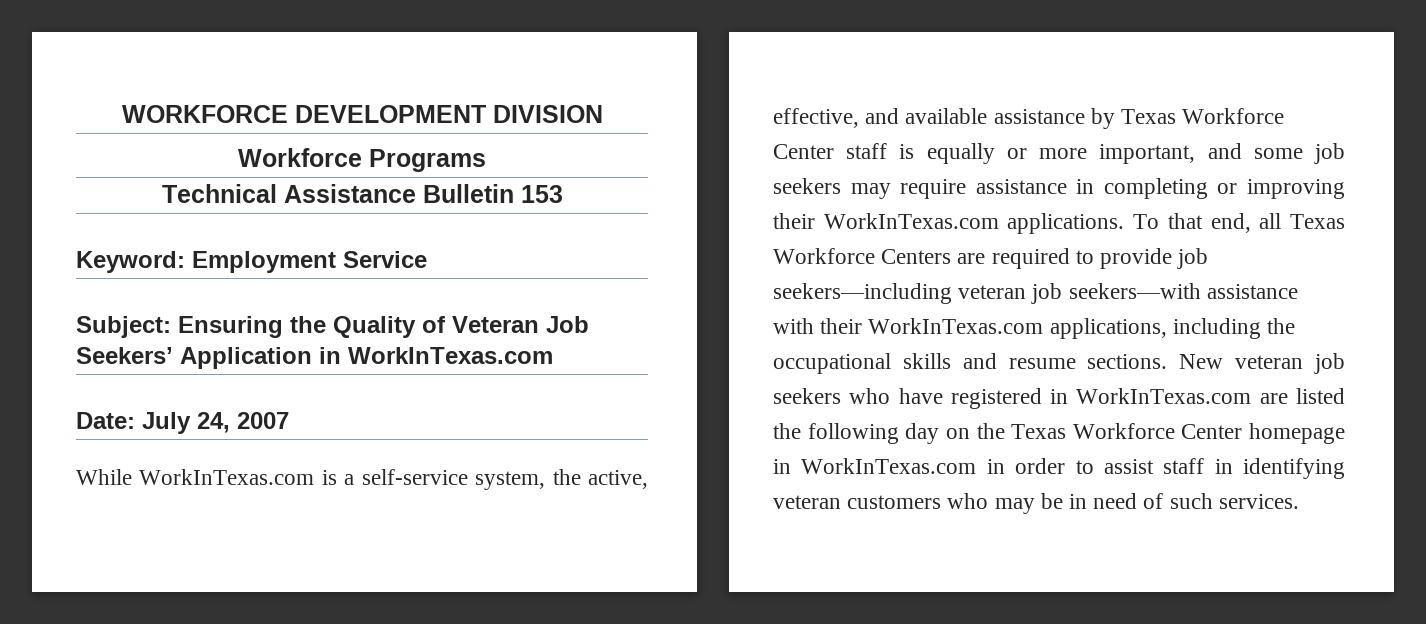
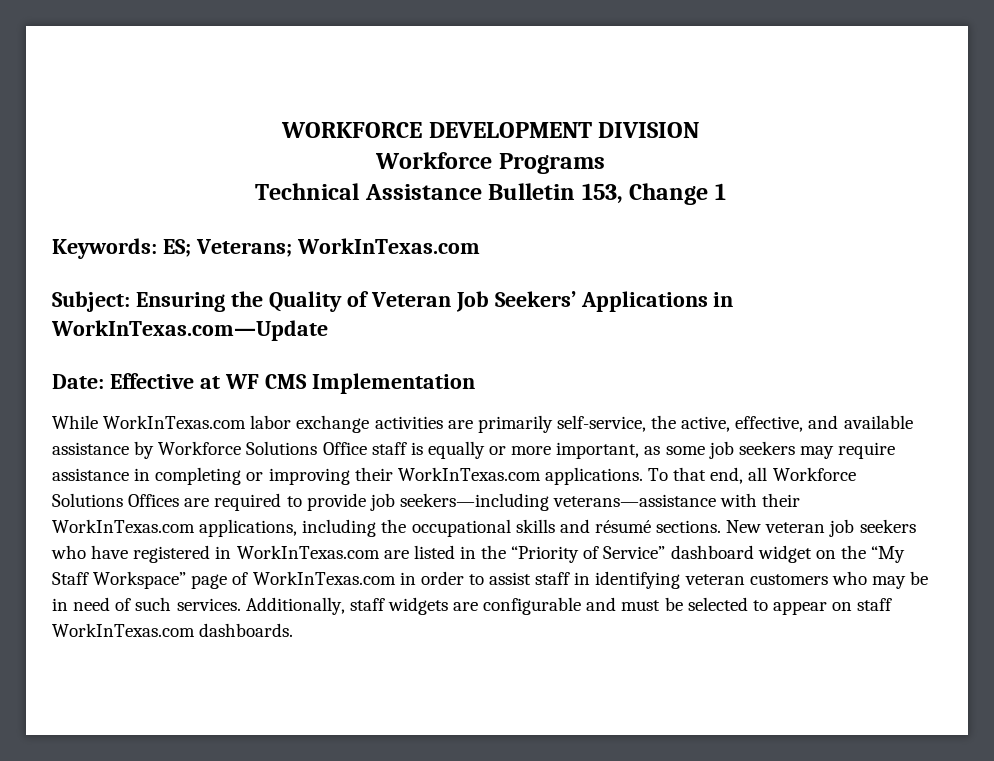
- Technical Assistance Bulletin 153
- Keyword: Employment Service
+ Technical Assistance Bulletin 153, Change 1
+ Keywords: ES; Veterans; WorkInTexas.com
- Subject: Ensuring the Quality of Veteran Job Seekers’ Application in WorkInTexas.com
- Date: July 24, 2007
- While WorkInTexas.com is a self-service system, the active, effective, and available assistance by Texas Workforce Center staff is equally or more important, and some job seekers may require assistance in completing or improving their WorkInTexas.com applications.
+ Subject: Ensuring the Quality of Veteran Job Seekers’ Applications in WorkInTexas.com—Update
+ Date: Effective at WF CMS Implementation
+ While WorkInTexas.com labor exchange activities are primarily self-service, the active, effective, and available assistance by Workforce Solutions Office staff is equally or more important, as some job seekers may require assistance in completing or improving their WorkInTexas.com applications.
- To that end, all Texas Workforce Centers are required to provide job seekers—including veteran job seekers—with assistance with their WorkInTexas.com applications, including the occupational skills and resume sections.
+ To that end, all Workforce Solutions Offices are required to provide job seekers—including veterans—assistance with their WorkInTexas.com applications, including the occupational skills and résumé sections.
- New veteran job seekers who have registered in WorkInTexas.com are listed the following day on the Texas Workforce Center homepage in WorkInTexas.com in order to assist staff in identifying veteran customers who may be in need of such services.
+ New veteran job seekers who have registered in WorkInTexas.com are listed in the “Priority of Service” dashboard widget on the “My Staff Workspace” page of WorkInTexas.com in order to assist staff in identifying veteran customers who may be in need of such services.
+ Additionally, staff widgets are configurable and must be selected to appear on staff WorkInTexas.com dashboards.

